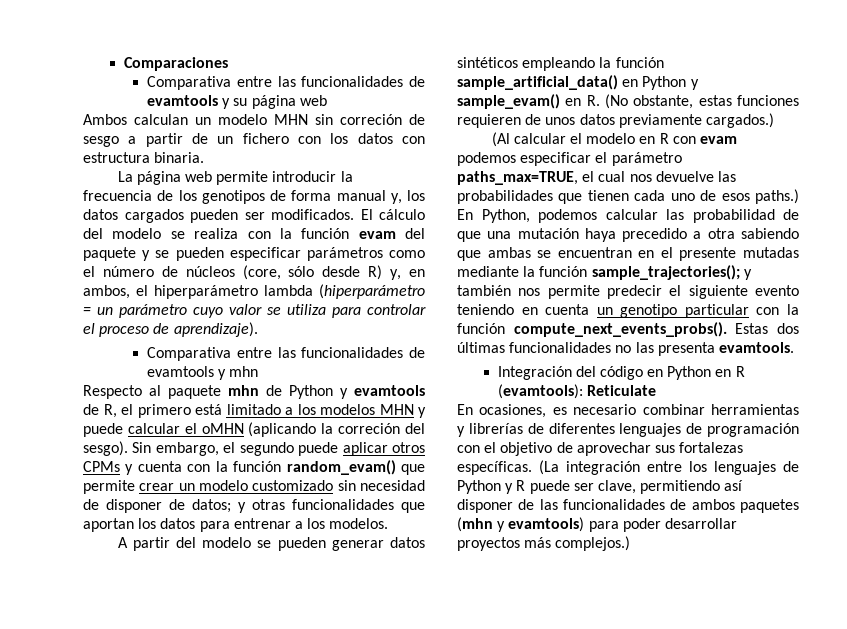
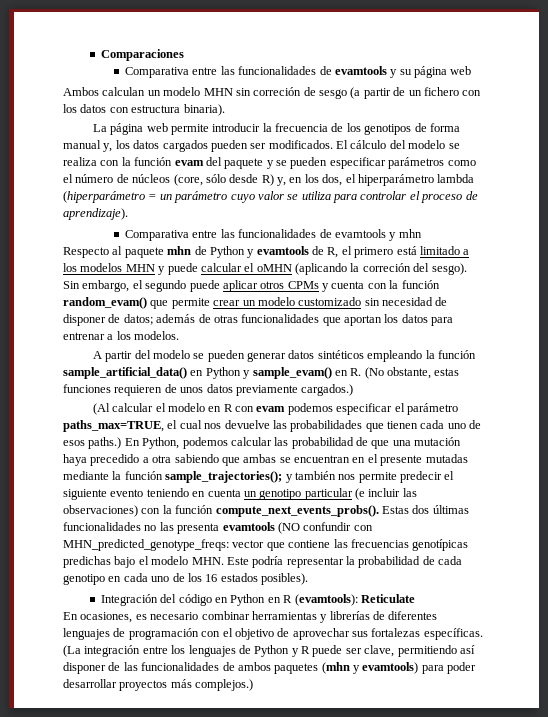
- Ambos calculan un modelo MHN sin correción de sesgo a partir de un fichero con los datos con estructura binaria.
+ Ambos calculan un modelo MHN sin correción de sesgo (a partir de un fichero con los datos con estructura binaria).
- El cálculo del modelo se realiza con la función evam del paquete y se pueden especificar parámetros como el número de núcleos (core, sólo desde R) y, en ambos, el hiperparámetro lambda (hiperparámetro = un parámetro cuyo valor se utiliza para controlar el proceso de aprendizaje).
+ El cálculo del modelo se realiza con la función evam del paquete y se pueden especificar parámetros como el número de núcleos (core, sólo desde R) y, en los dos, el hiperparámetro lambda (hiperparámetro = un parámetro cuyo valor se utiliza para controlar el proceso de aprendizaje).
- Sin embargo, el segundo puede aplicar otros CPMs y cuenta con la función random_evam() que permite crear un modelo customizado sin necesidad de disponer de datos; y otras funcionalidades que aportan los datos para entrenar a los modelos.
+ Sin embargo, el segundo puede aplicar otros CPMs y cuenta con la función random_evam() que permite crear un modelo customizado sin necesidad de disponer de datos; además de otras funcionalidades que aportan los datos para entrenar a los modelos.
- En Python, podemos calcular las probabilidad de que una mutación haya precedido a otra sabiendo que ambas se encuentran en el presente mutadas mediante la función sample_trajectories(); y también nos permite predecir el siguiente evento teniendo en cuenta un genotipo particular con la función compute_next_events_probs().
+ En Python, podemos calcular las probabilidad de que una mutación haya precedido a otra sabiendo que ambas se encuentran en el presente mutadas mediante la función sample_trajectories(); y también nos permite predecir el siguiente evento teniendo en cuenta un genotipo particular (e incluir las observaciones) con la función compute_next_events_probs().
- Estas dos últimas funcionalidades no las presenta evamtools.
+ Estas dos últimas funcionalidades no las presenta evamtools (NO confundir con MHN_predicted_genotype_freqs: vector que contiene las frecuencias genotípicas predichas bajo el modelo MHN. Este podría representar la probabilidad de cada genotipo en cada uno de los 16 estados posibles).

